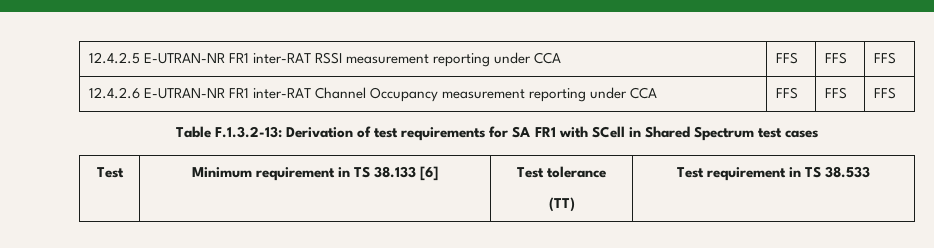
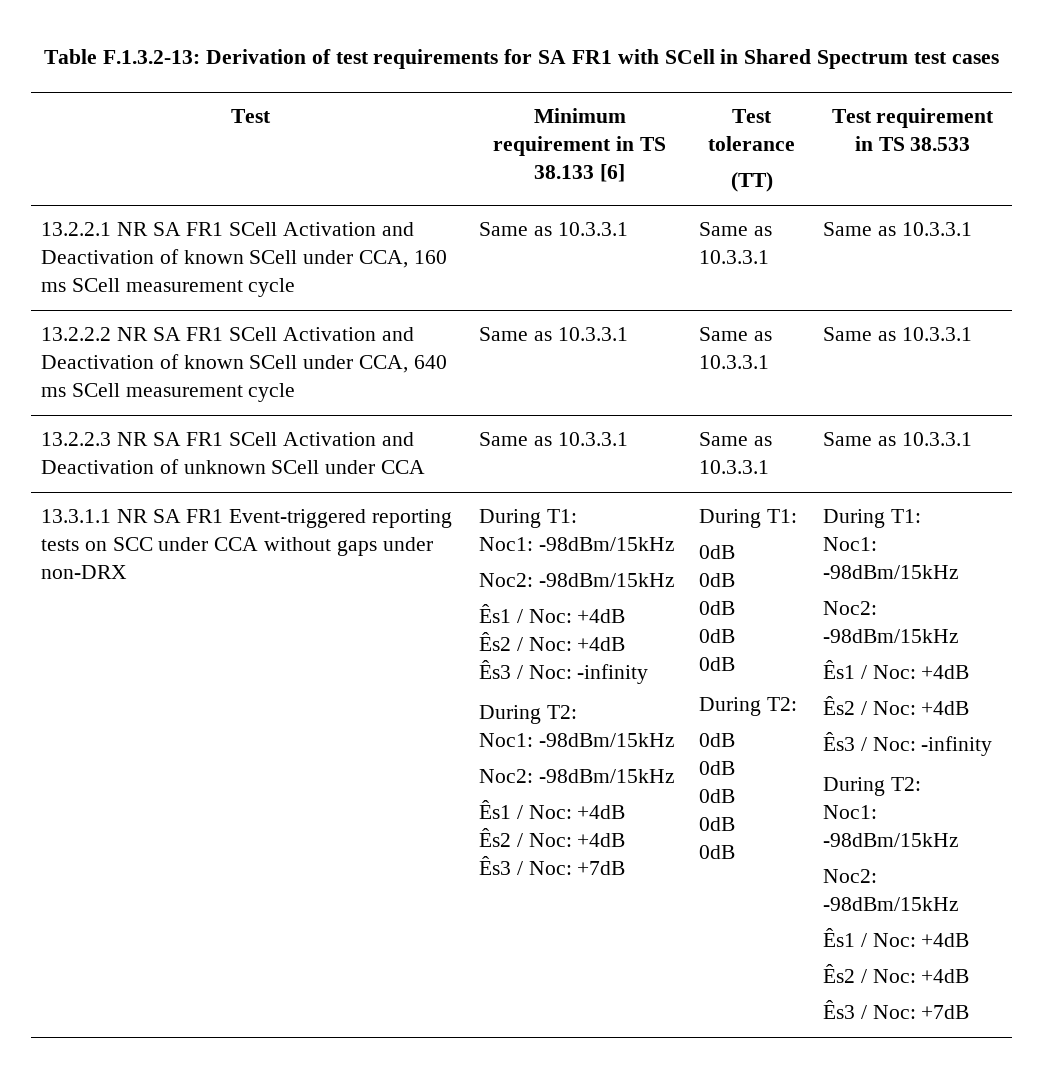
- 12.4.2.5 E-UTRAN-NR FR1 inter-RAT RSSI measurement reporting under CCA | FFS | FFS | FFS
- 12.4.2.6 E-UTRAN-NR FR1 inter-RAT Channel Occupancy measurement reporting under CCA | FFS | FFS | FFS
+ 13.2.2.1 NR SA FR1 SCell Activation and Deactivation of known SCell under CCA, 160 ms SCell measurement cycle | Same as 10.3.3.1 | Same as 10.3.3.1 | Same as 10.3.3.1
+ 13.2.2.2 NR SA FR1 SCell Activation and Deactivation of known SCell under CCA, 640 ms SCell measurement cycle | Same as 10.3.3.1 | Same as 10.3.3.1 | Same as 10.3.3.1
+ 13.2.2.3 NR SA FR1 SCell Activation and Deactivation of unknown SCell under CCA | Same as 10.3.3.1 | Same as 10.3.3.1 | Same as 10.3.3.1
+ 13.3.1.1 NR SA FR1 Event-triggered reporting tests on SCC under CCA without gaps under non-DRX | During T1:
+ Noc1: -98dBm/15kHz
+ Noc2: -98dBm/15kHz
+ Ês1 / Noc: +4dB
+ Ês2 / Noc: +4dB
+ Ês3 / Noc: -infinity
+ During T2:
+ Noc1: -98dBm/15kHz
+ Noc2: -98dBm/15kHz
+ Ês1 / Noc: +4dB
+ Ês2 / Noc: +4dB
+ Ês3 / Noc: +7dB | During T1:
+ 0dB
+ 0dB
+ 0dB
+ 0dB
+ 0dB
+ During T2:
+ 0dB
+ 0dB
+ 0dB
+ 0dB
+ 0dB | During T1:
+ Noc1: -98dBm/15kHz
+ Noc2: -98dBm/15kHz
+ Ês1 / Noc: +4dB
+ Ês2 / Noc: +4dB
+ Ês3 / Noc: -infinity
+ During T2:
+ Noc1: -98dBm/15kHz
+ Noc2: -98dBm/15kHz
+ Ês1 / Noc: +4dB
+ Ês2 / Noc: +4dB
+ Ês3 / Noc: +7dB

